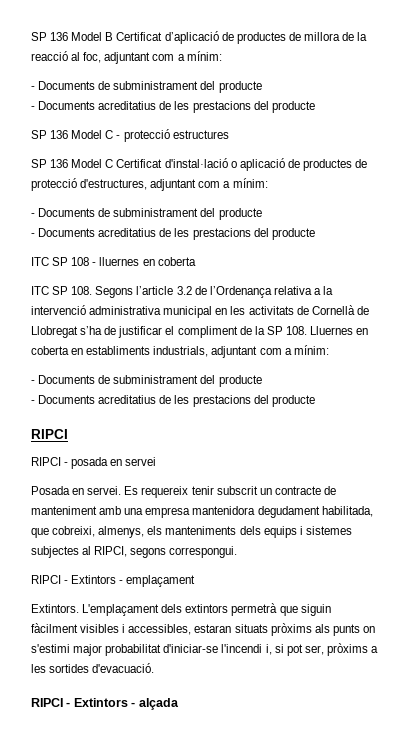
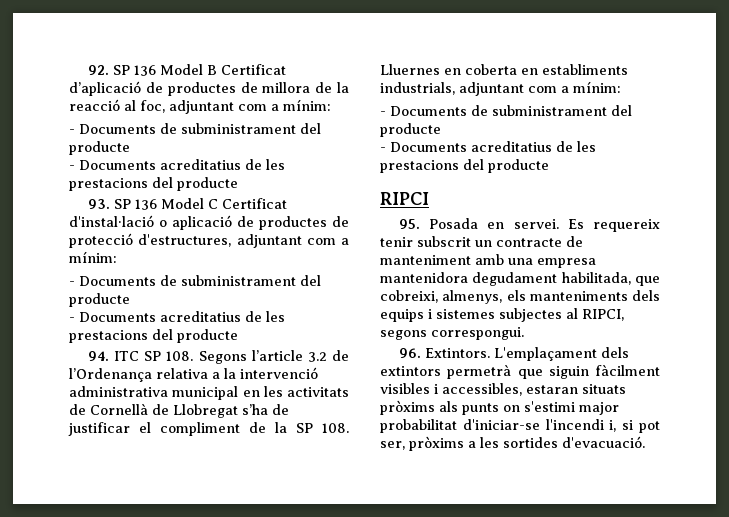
- SP 136 Model B Certificat d’aplicació de productes de millora de la reacció al foc, adjuntant com a mínim:
+ 92. SP 136 Model B Certificat d’aplicació de productes de millora de la reacció al foc, adjuntant com a mínim:
- SP 136 Model C - protecció estructures
- SP 136 Model C Certificat d'instal·lació o aplicació de productes de protecció d'estructures, adjuntant com a mínim:
+ 93. SP 136 Model C Certificat d'instal·lació o aplicació de productes de protecció d'estructures, adjuntant com a mínim:
- ITC SP 108 - lluernes en coberta
- ITC SP 108. Segons l’article 3.2 de l’Ordenança relativa a la intervenció administrativa municipal en les activitats de Cornellà de Llobregat s’ha de justificar el compliment de la SP 108. Lluernes en coberta en establiments industrials, adjuntant com a mínim:
+ 94. ITC SP 108. Segons l’article 3.2 de l’Ordenança relativa a la intervenció administrativa municipal en les activitats de Cornellà de Llobregat s’ha de justificar el compliment de la SP 108. Lluernes en coberta en establiments industrials, adjuntant com a mínim:
- RIPCI - posada en servei
- Posada en servei.
+ 95. Posada en servei.
- RIPCI - Extintors - emplaçament
- Extintors.
+ 96. Extintors.
- RIPCI - Extintors - alçada

